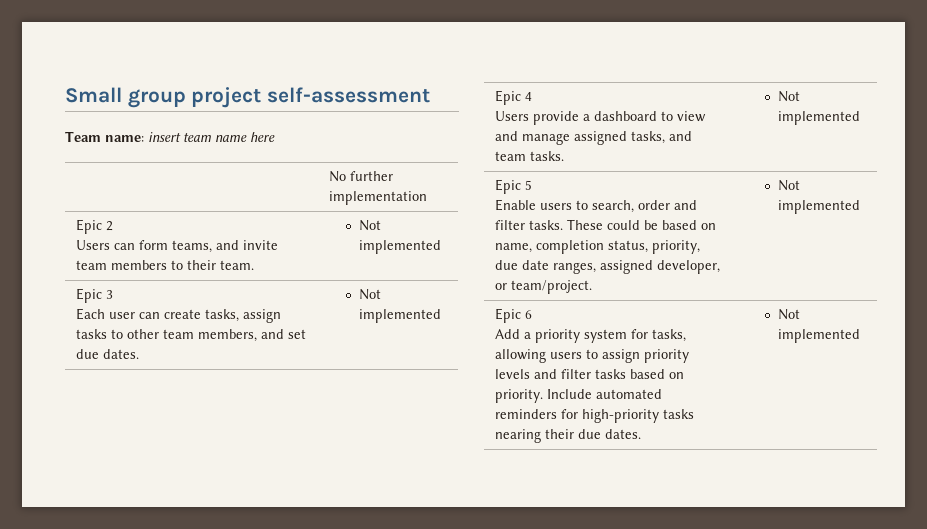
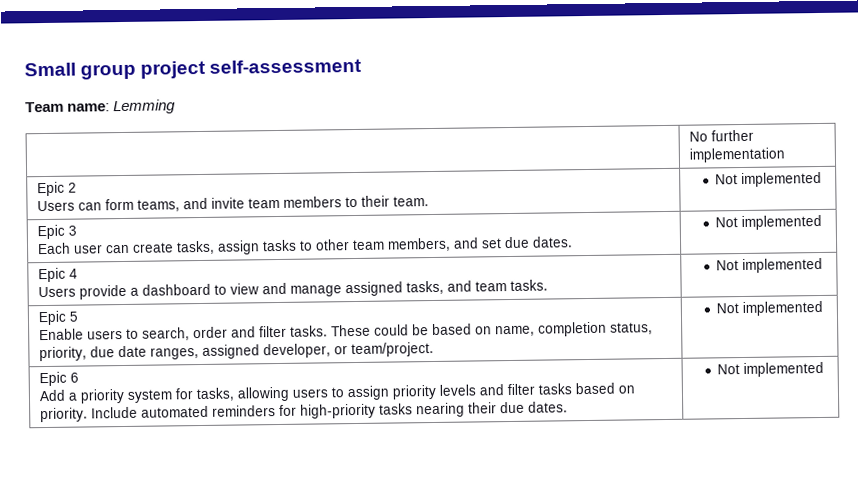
- Team name: insert team name here
+ Team name: Lemming

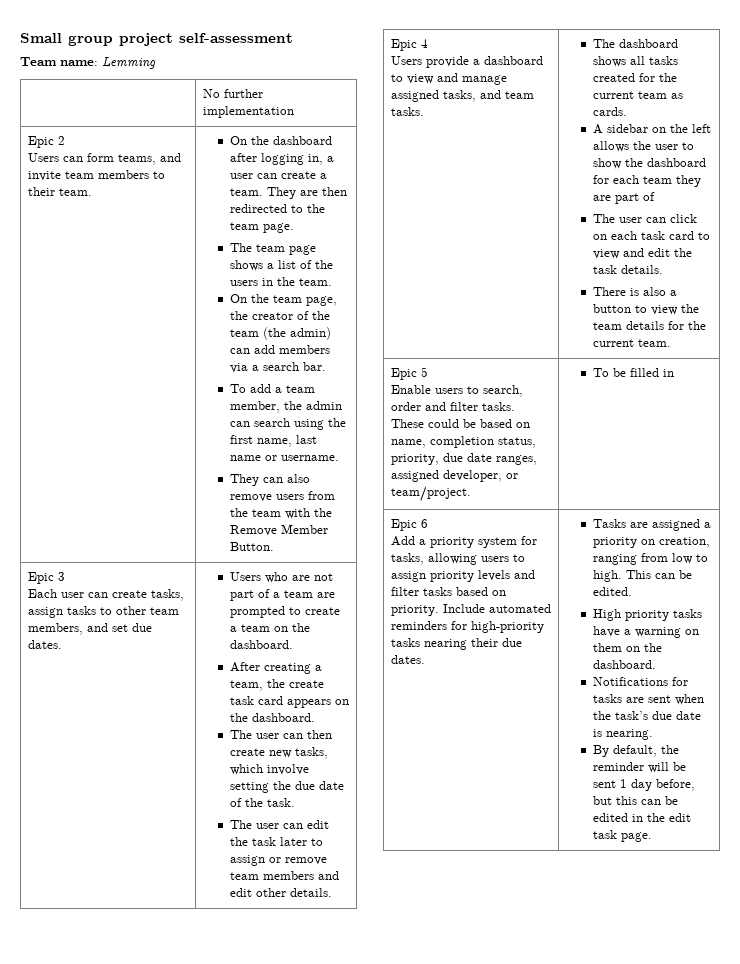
- Users can form teams, and invite team members to their team. | Not implemented
+ Users can form teams, and invite team members to their team. | On the dashboard after logging in, a user can create a team. They are then redirected to the team page.
+ The team page shows a list of the users in the team.
+ On the team page, the creator of the team (the admin) can add members via a search bar.
+ To add a team member, the admin can search using the first name, last name or username.
+ They can also remove users from the team with the Remove Member Button.
- Each user can create tasks, assign tasks to other team members, and set due dates. | Not implemented
+ Each user can create tasks, assign tasks to other team members, and set due dates. | Users who are not part of a team are prompted to create a team on the dashboard.
+ After creating a team, the create task card appears on the dashboard.
+ The user can then create new tasks, which involve setting the due date of the task.
+ The user can edit the task later to assign or remove team members and edit other details.
- Users provide a dashboard to view and manage assigned tasks, and team tasks. | Not implemented
+ Users provide a dashboard to view and manage assigned tasks, and team tasks. | The dashboard shows all tasks created for the current team as cards.
+ A sidebar on the left allows the user to show the dashboard for each team they are part of
+ The user can click on each task card to view and edit the task details.
+ There is also a button to view the team details for the current team.
  Epic 5
- Enable users to search, order and filter tasks. These could be based on name, completion status, priority, due date ranges, assigned developer, or team/project. | Not implemented
+ Enable users to search, order and filter tasks. These could be based on name, completion status, priority, due date ranges, assigned developer, or team/project. | To be filled in
- Include automated reminders for high-priority tasks nearing their due dates. | Not implemented
+ Include automated reminders for high-priority tasks nearing their due dates. | Tasks are assigned a priority on creation, ranging from low to high. This can be edited.
+ High priority tasks have a warning on them on the dashboard.
+ Notifications for tasks are sent when the task’s due date is nearing.
+ By default, the reminder will be sent 1 day before, but this can be edited in the edit task page.

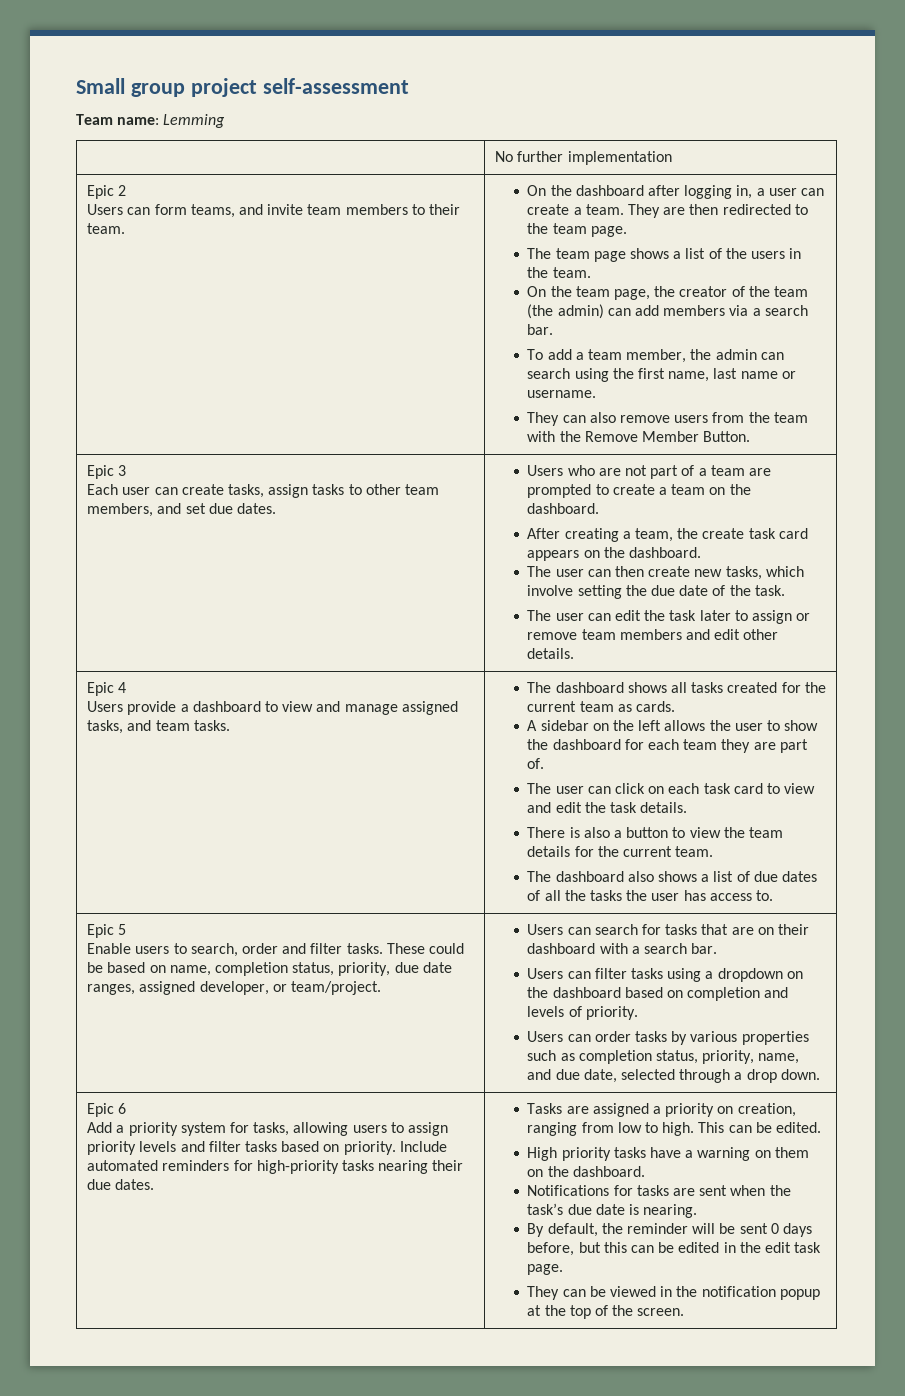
- A sidebar on the left allows the user to show the dashboard for each team they are part of
+ A sidebar on the left allows the user to show the dashboard for each team they are part of.
+ The dashboard also shows a list of due dates of all the tasks the user has access to.
- To be filled in
+ Users can search for tasks that are on their dashboard with a search bar.
+ Users can filter tasks using a dropdown on the dashboard based on completion and levels of priority.
+ Users can order tasks by various properties such as completion status, priority, name, and due date, selected through a drop down.
- By default, the reminder will be sent 1 day before, but this can be edited in the edit task page.
+ By default, the reminder will be sent 0 days before, but this can be edited in the edit task page.
+ They can be viewed in the notification popup at the top of the screen.

